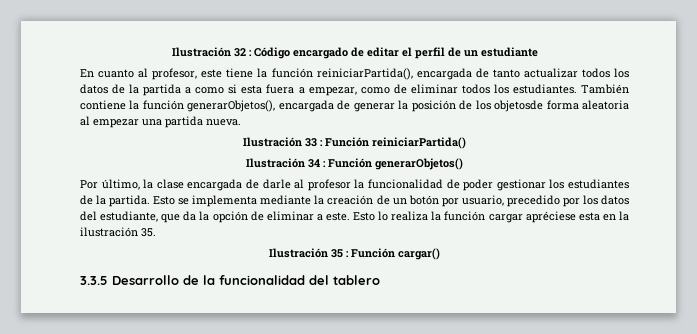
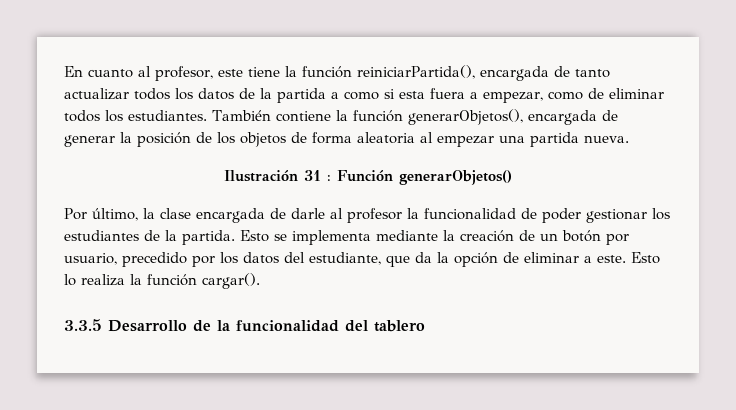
- Ilustración 32 : Código encargado de editar el perfil de un estudiante
- También contiene la función generarObjetos(), encargada de generar la posición de los objetosde forma aleatoria al empezar una partida nueva.
+ También contiene la función generarObjetos(), encargada de generar la posición de los objetos de forma aleatoria al empezar una partida nueva.
- Ilustración 33 : Función reiniciarPartida()
- Ilustración 34 : Función generarObjetos()
+ Ilustración 31 : Función generarObjetos()
- Esto lo realiza la función cargar apréciese esta en la ilustración 35.
- Ilustración 35 : Función cargar()
+ Esto lo realiza la función cargar().

